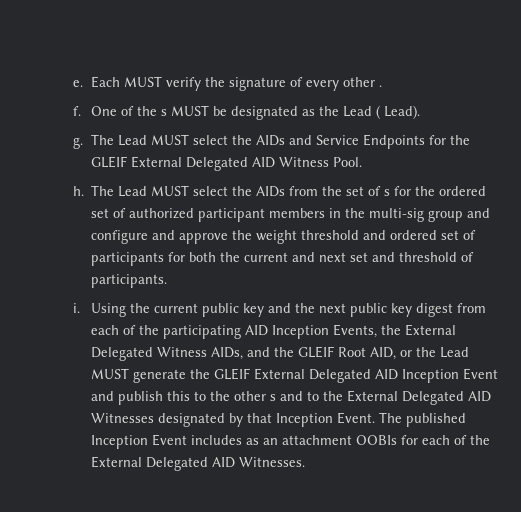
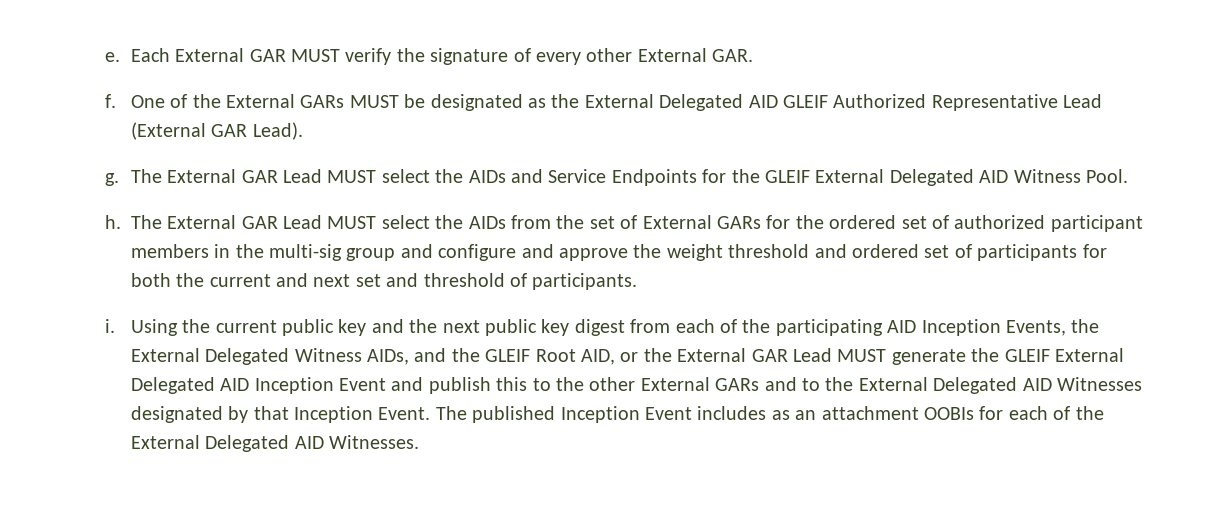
- Each MUST verify the signature of every other .
+ Each External GAR MUST verify the signature of every other External GAR.
- One of the s MUST be designated as the Lead ( Lead).
+ One of the External GARs MUST be designated as the External Delegated AID GLEIF Authorized Representative Lead (External GAR Lead).
- The Lead MUST select the AIDs and Service Endpoints for the GLEIF External Delegated AID Witness Pool.
+ The External GAR Lead MUST select the AIDs and Service Endpoints for the GLEIF External Delegated AID Witness Pool.
- The Lead MUST select the AIDs from the set of s for the ordered set of authorized participant members in the multi-sig group and configure and approve the weight threshold and ordered set of participants for both the current and next set and threshold of participants.
+ The External GAR Lead MUST select the AIDs from the set of External GARs for the ordered set of authorized participant members in the multi-sig group and configure and approve the weight threshold and ordered set of participants for both the current and next set and threshold of participants.
- Using the current public key and the next public key digest from each of the participating AID Inception Events, the External Delegated Witness AIDs, and the GLEIF Root AID, or the Lead MUST generate the GLEIF External Delegated AID Inception Event and publish this to the other s and to the External Delegated AID Witnesses designated by that Inception Event.
+ Using the current public key and the next public key digest from each of the participating AID Inception Events, the External Delegated Witness AIDs, and the GLEIF Root AID, or the External GAR Lead MUST generate the GLEIF External Delegated AID Inception Event and publish this to the other External GARs and to the External Delegated AID Witnesses designated by that Inception Event.

